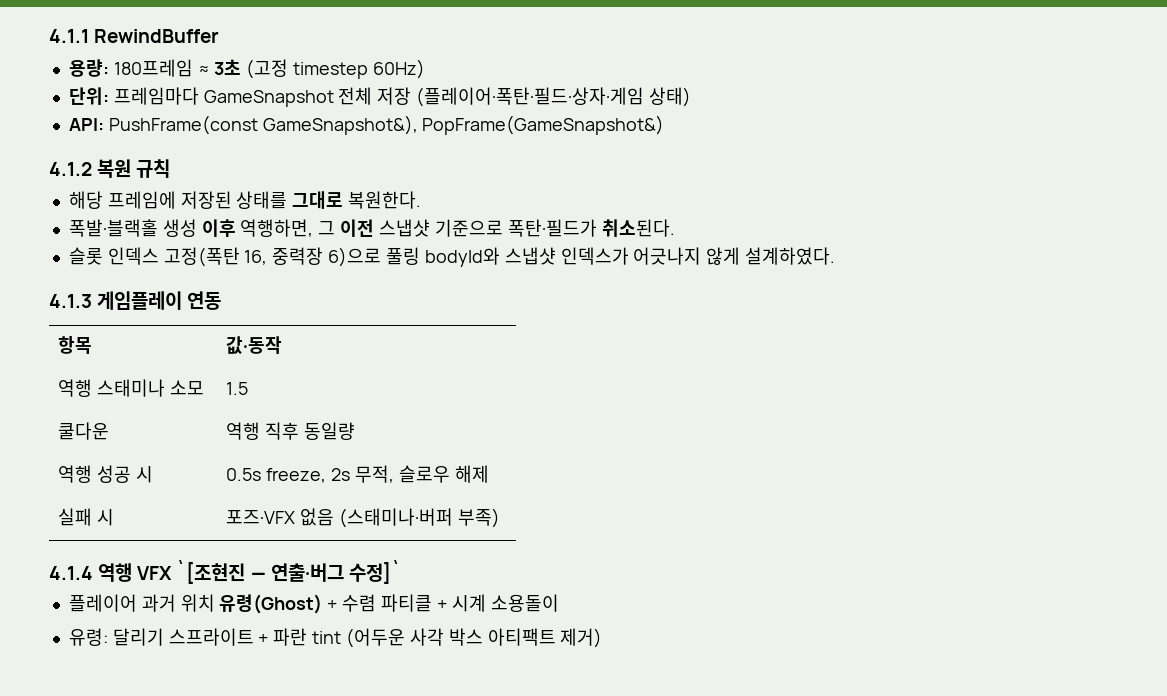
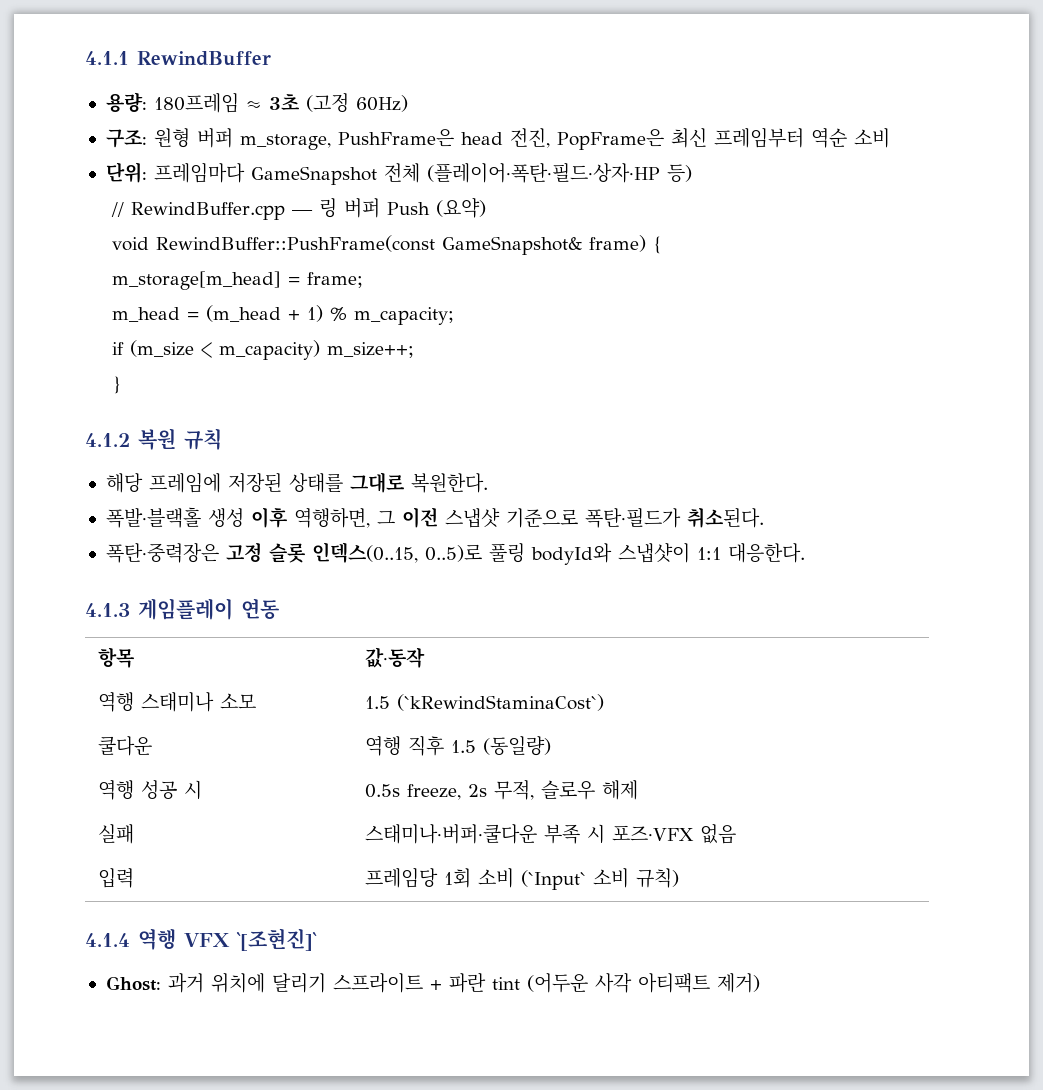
- 용량: 180프레임 ≈ 3초 (고정 timestep 60Hz)
+ 용량: 180프레임 ≈ 3초 (고정 60Hz)
- 단위: 프레임마다 GameSnapshot 전체 저장 (플레이어·폭탄·필드·상자·게임 상태)
- API: PushFrame(const GameSnapshot&), PopFrame(GameSnapshot&)
+ 구조: 원형 버퍼 m_storage, PushFrame은 head 전진, PopFrame은 최신 프레임부터 역순 소비
+ 단위: 프레임마다 GameSnapshot 전체 (플레이어·폭탄·필드·상자·HP 등)
+ // RewindBuffer.cpp — 링 버퍼 Push (요약)
+ void RewindBuffer::PushFrame(const GameSnapshot& frame) {
+ m_storage[m_head] = frame;
+ m_head = (m_head + 1) % m_capacity;
+ if (m_size < m_capacity) m_size++;
+ }
- 슬롯 인덱스 고정(폭탄 16, 중력장 6)으로 풀링 bodyId와 스냅샷 인덱스가 어긋나지 않게 설계하였다.
+ 폭탄·중력장은 고정 슬롯 인덱스(0..15, 0..5)로 풀링 bodyId와 스냅샷이 1:1 대응한다.
- 역행 스태미나 소모 | 1.5
+ 역행 스태미나 소모 | 1.5 (`kRewindStaminaCost`)
- 쿨다운 | 역행 직후 동일량
+ 쿨다운 | 역행 직후 1.5 (동일량)
- 실패 시 | 포즈·VFX 없음 (스태미나·버퍼 부족)
- 4.1.4 역행 VFX `[조현진 — 연출·버그 수정]`
- 플레이어 과거 위치 유령(Ghost) + 수렴 파티클 + 시계 소용돌이
- 유령: 달리기 스프라이트 + 파란 tint (어두운 사각 박스 아티팩트 제거)
+ 실패 | 스태미나·버퍼·쿨다운 부족 시 포즈·VFX 없음
+ 입력 | 프레임당 1회 소비 (`Input` 소비 규칙)
+ 4.1.4 역행 VFX `[조현진]`
+ Ghost: 과거 위치에 달리기 스프라이트 + 파란 tint (어두운 사각 아티팩트 제거)

